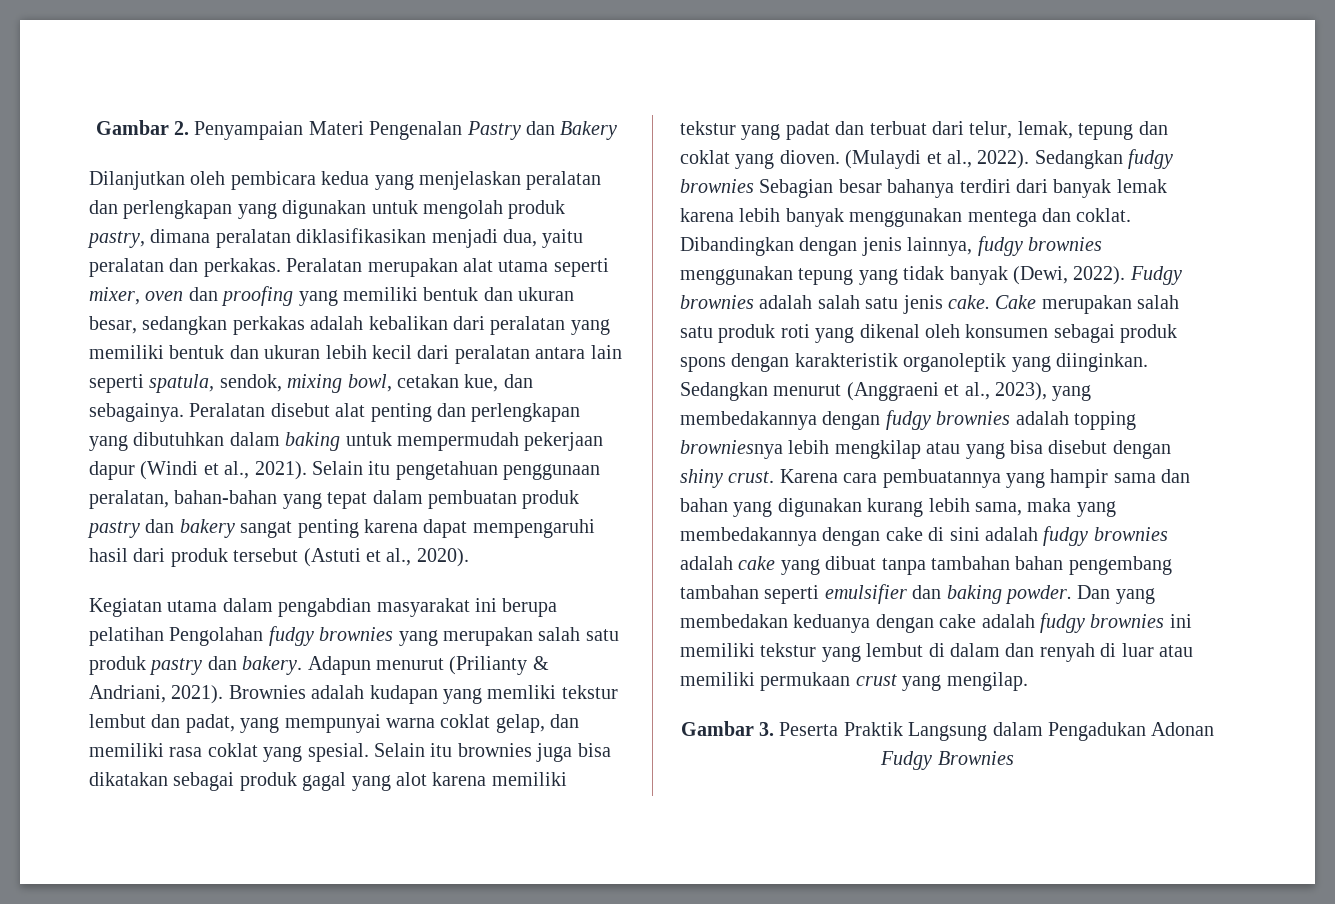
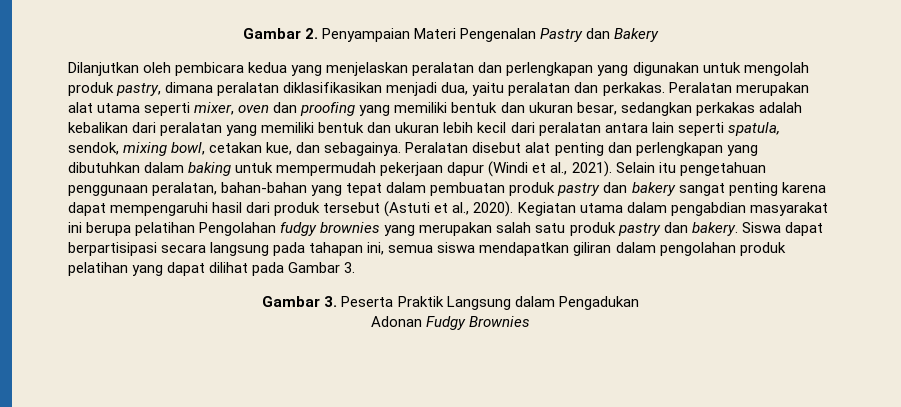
- Selain itu pengetahuan penggunaan peralatan, bahan-bahan yang tepat dalam pembuatan produk pastry dan bakery sangat penting karena dapat mempengaruhi hasil dari produk tersebut (Astuti et al., 2020).
- Kegiatan utama dalam pengabdian masyarakat ini berupa pelatihan Pengolahan fudgy brownies yang merupakan salah satu produk pastry dan bakery.
+ Selain itu pengetahuan penggunaan peralatan, bahan-bahan yang tepat dalam pembuatan produk pastry dan bakery sangat penting karena dapat mempengaruhi hasil dari produk tersebut (Astuti et al., 2020). Kegiatan utama dalam pengabdian masyarakat ini berupa pelatihan Pengolahan fudgy brownies yang merupakan salah satu produk pastry dan bakery.
- Adapun menurut (Prilianty & Andriani, 2021). Brownies adalah kudapan yang memliki tekstur lembut dan padat, yang mempunyai warna coklat gelap, dan memiliki rasa coklat yang spesial. Selain itu brownies juga bisa dikatakan sebagai produk gagal yang alot karena memiliki tekstur yang padat dan terbuat dari telur, lemak, tepung dan coklat yang dioven. (Mulaydi et al., 2022). Sedangkan fudgy brownies Sebagian besar bahanya terdiri dari banyak lemak karena lebih banyak menggunakan mentega dan coklat. Dibandingkan dengan jenis lainnya, fudgy brownies menggunakan tepung yang tidak banyak (Dewi, 2022). Fudgy brownies adalah salah satu jenis cake. Cake merupakan salah satu produk roti yang dikenal oleh konsumen sebagai produk spons dengan karakteristik organoleptik yang diinginkan. Sedangkan menurut (Anggraeni et al., 2023), yang membedakannya dengan fudgy brownies adalah topping browniesnya lebih mengkilap atau yang bisa disebut dengan shiny crust. Karena cara pembuatannya yang hampir sama dan bahan yang digunakan kurang lebih sama, maka yang membedakannya dengan cake di sini adalah fudgy brownies adalah cake yang dibuat tanpa tambahan bahan pengembang tambahan seperti emulsifier dan baking powder. Dan yang membedakan keduanya dengan cake adalah fudgy brownies ini memiliki tekstur yang lembut di dalam dan renyah di luar atau memiliki permukaan crust yang mengilap.
+ Siswa dapat berpartisipasi secara langsung pada tahapan ini, semua siswa mendapatkan giliran dalam pengolahan produk pelatihan yang dapat dilihat pada Gambar 3.
- Gambar 3. Peserta Praktik Langsung dalam Pengadukan Adonan Fudgy Brownies
+ Gambar 3. Peserta Praktik Langsung dalam Pengadukan
+ Adonan Fudgy Brownies

